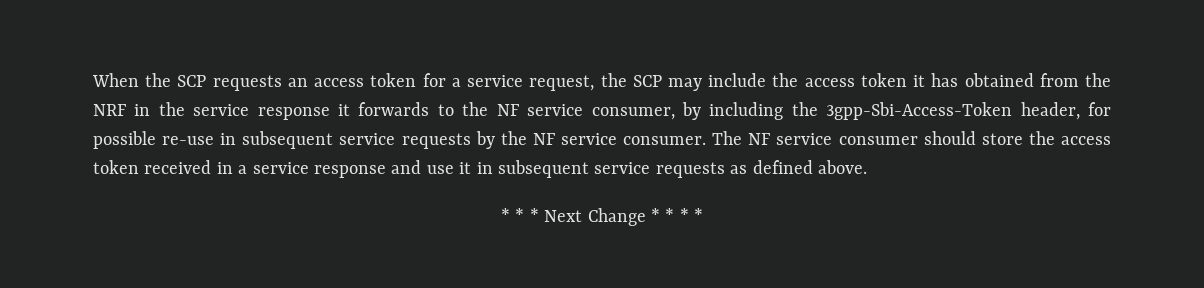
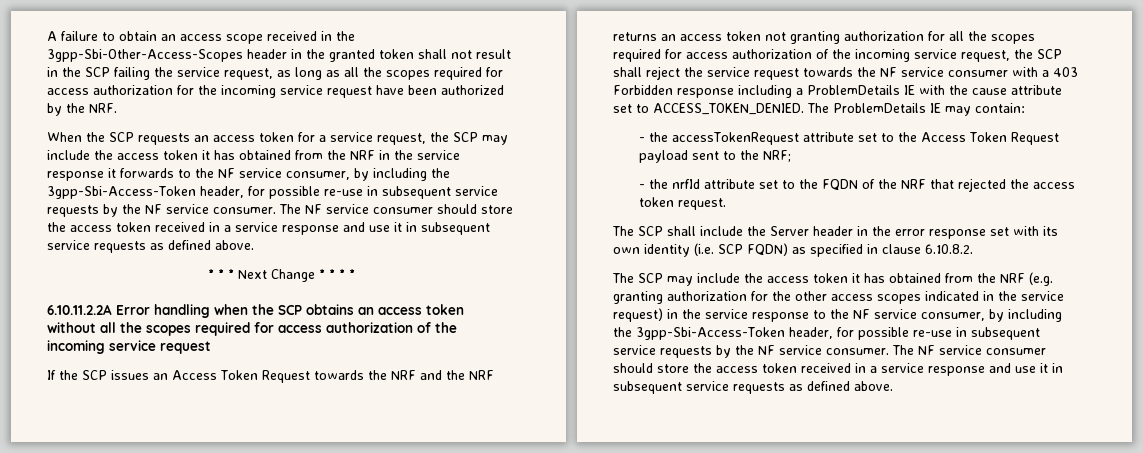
+ A failure to obtain an access scope received in the 3gpp-Sbi-Other-Access-Scopes header in the granted token shall not result in the SCP failing the service request, as long as all the scopes required for access authorization for the incoming service request have been authorized by the NRF.
+ 6.10.11.2.2A Error handling when the SCP obtains an access token without all the scopes required for access authorization of the incoming service request
+ If the SCP issues an Access Token Request towards the NRF and the NRF returns an access token not granting authorization for all the scopes required for access authorization of the incoming service request, the SCP shall reject the service request towards the NF service consumer with a 403 Forbidden response including a ProblemDetails IE with the cause attribute set to ACCESS_TOKEN_DENIED. The ProblemDetails IE may contain:
+ - the accessTokenRequest attribute set to the Access Token Request payload sent to the NRF;
+ - the nrfId attribute set to the FQDN of the NRF that rejected the access token request.
+ The SCP shall include the Server header in the error response set with its own identity (i.e. SCP FQDN) as specified in clause 6.10.8.2.
+ The SCP may include the access token it has obtained from the NRF (e.g. granting authorization for the other access scopes indicated in the service request) in the service response to the NF service consumer, by including the 3gpp-Sbi-Access-Token header, for possible re-use in subsequent service requests by the NF service consumer. The NF service consumer should store the access token received in a service response and use it in subsequent service requests as defined above.

